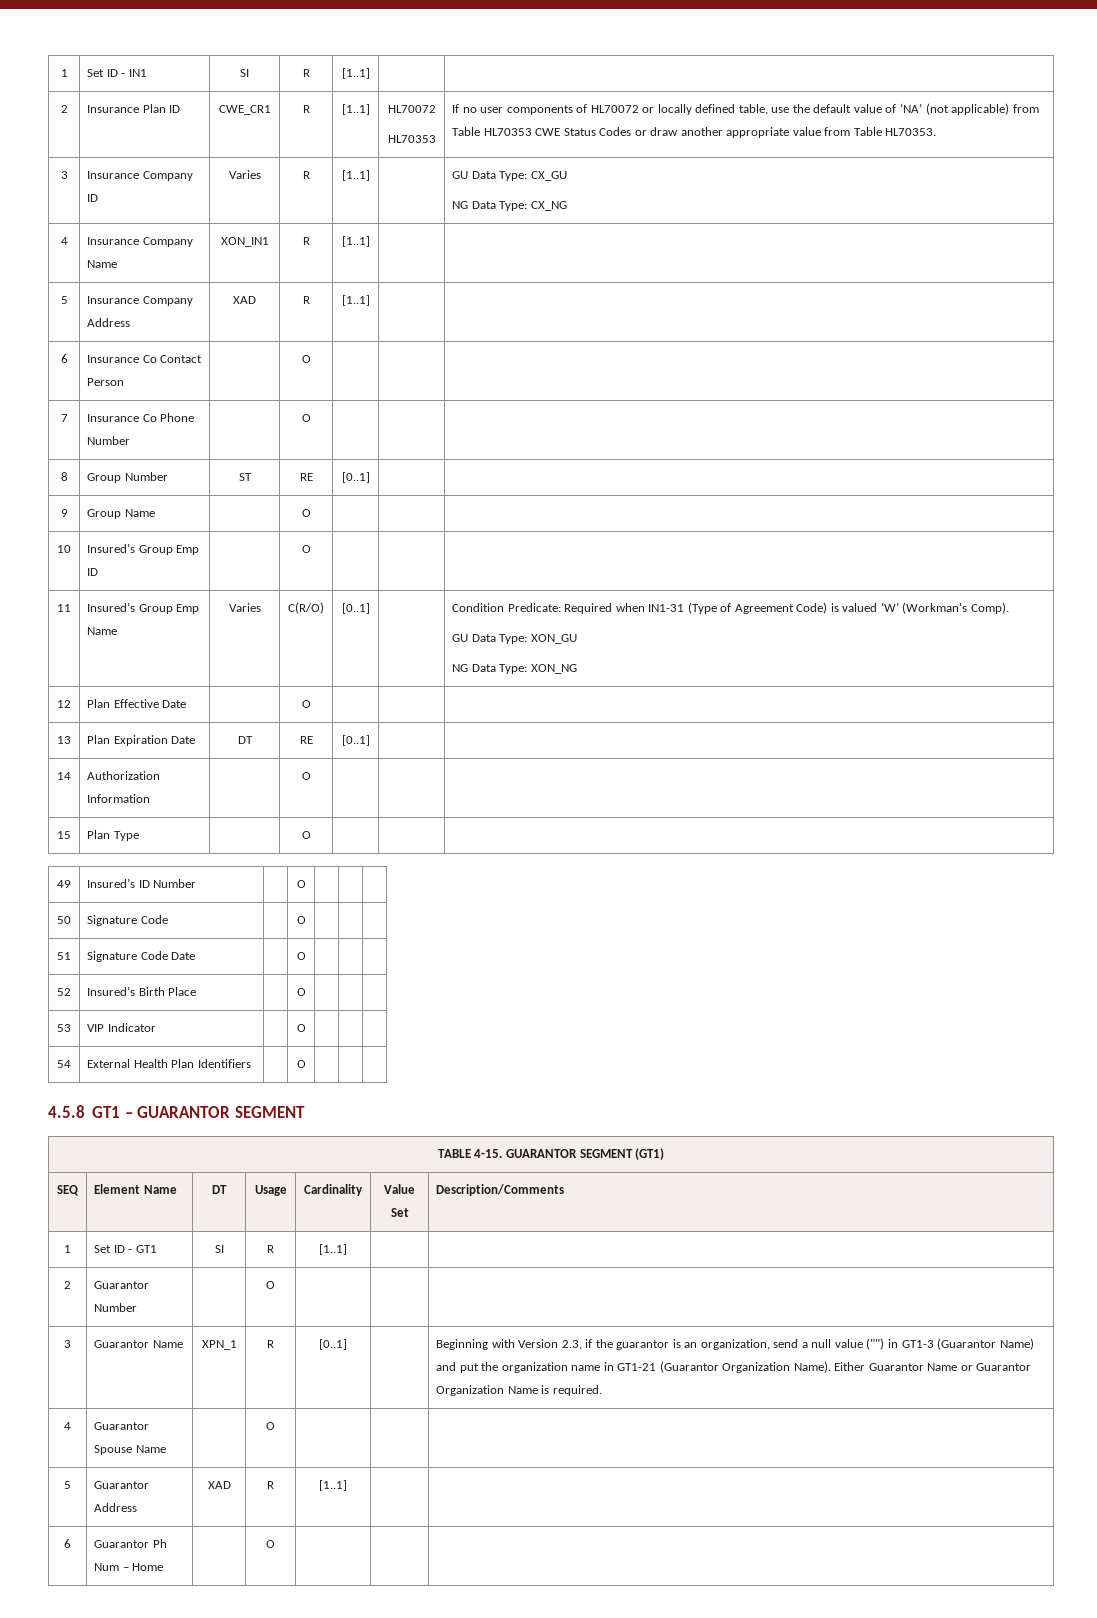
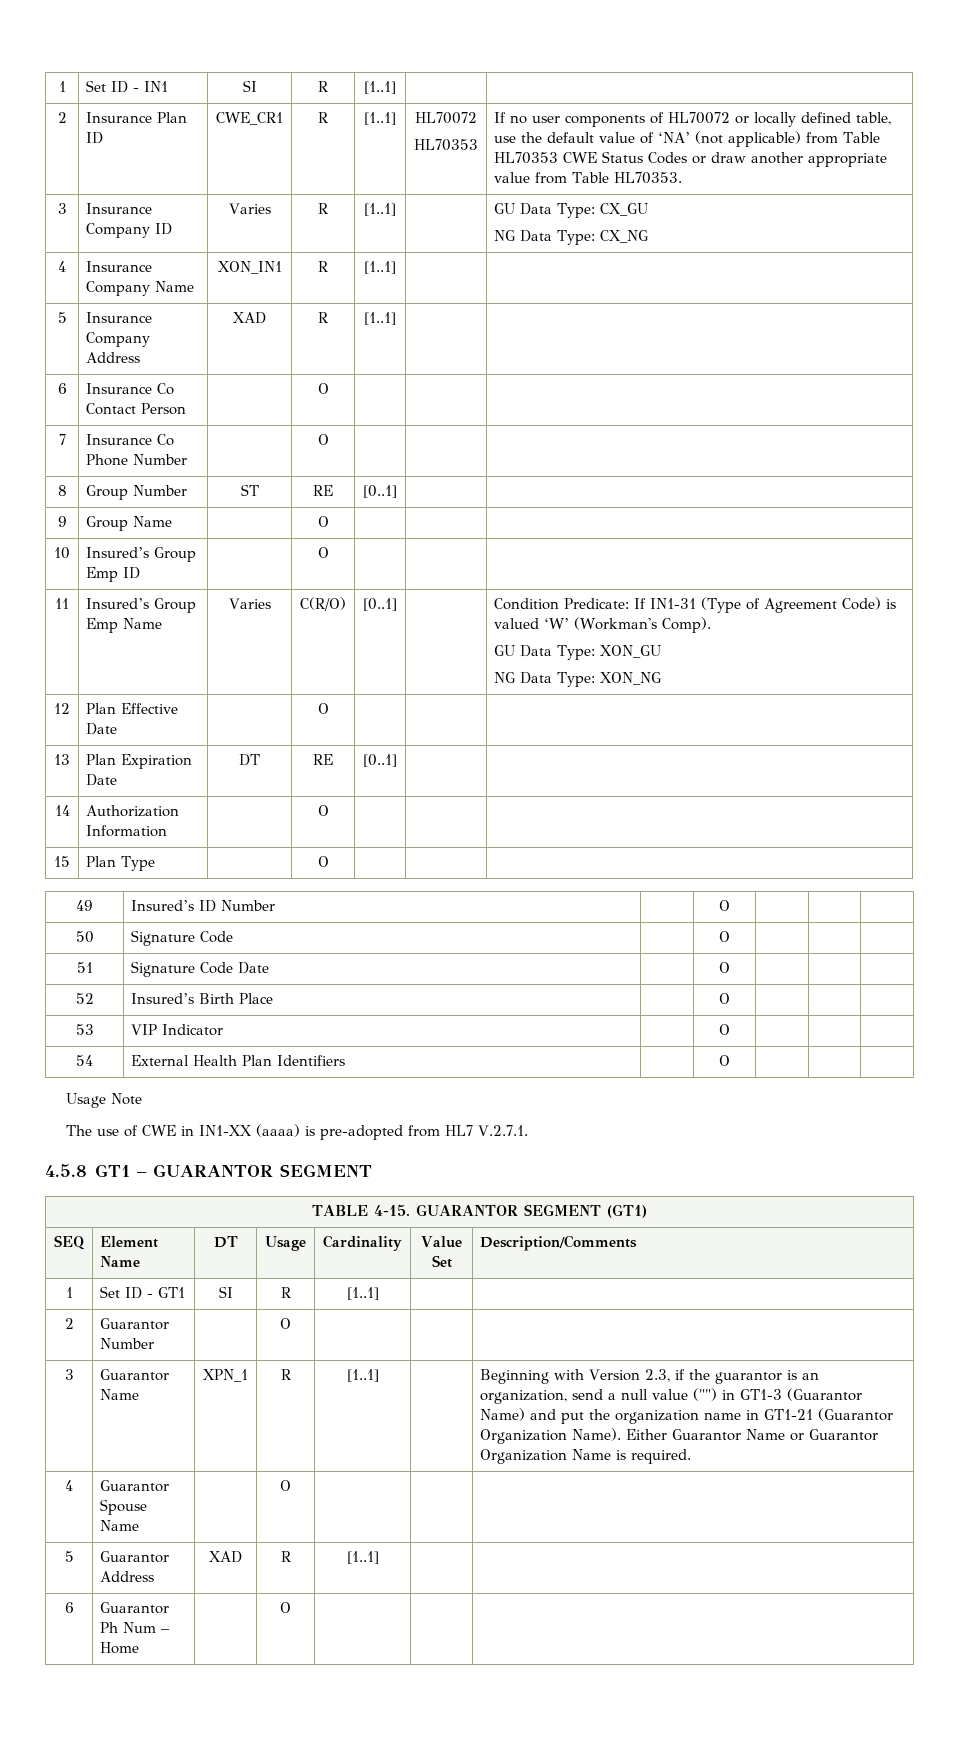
- 11 | Insured’s Group Emp Name | Varies | C(R/O) | [0..1] | | Condition Predicate: Required when IN1-31 (Type of Agreement Code) is valued ‘W’ (Workman's Comp).
+ 11 | Insured’s Group Emp Name | Varies | C(R/O) | [0..1] | | Condition Predicate: If IN1-31 (Type of Agreement Code) is valued ‘W’ (Workman's Comp).
+ Usage Note
+ The use of CWE in IN1-XX (aaaa) is pre-adopted from HL7 V.2.7.1.
- XPN_1 | R | [0..1]
+ XPN_1 | R | [1..1]

